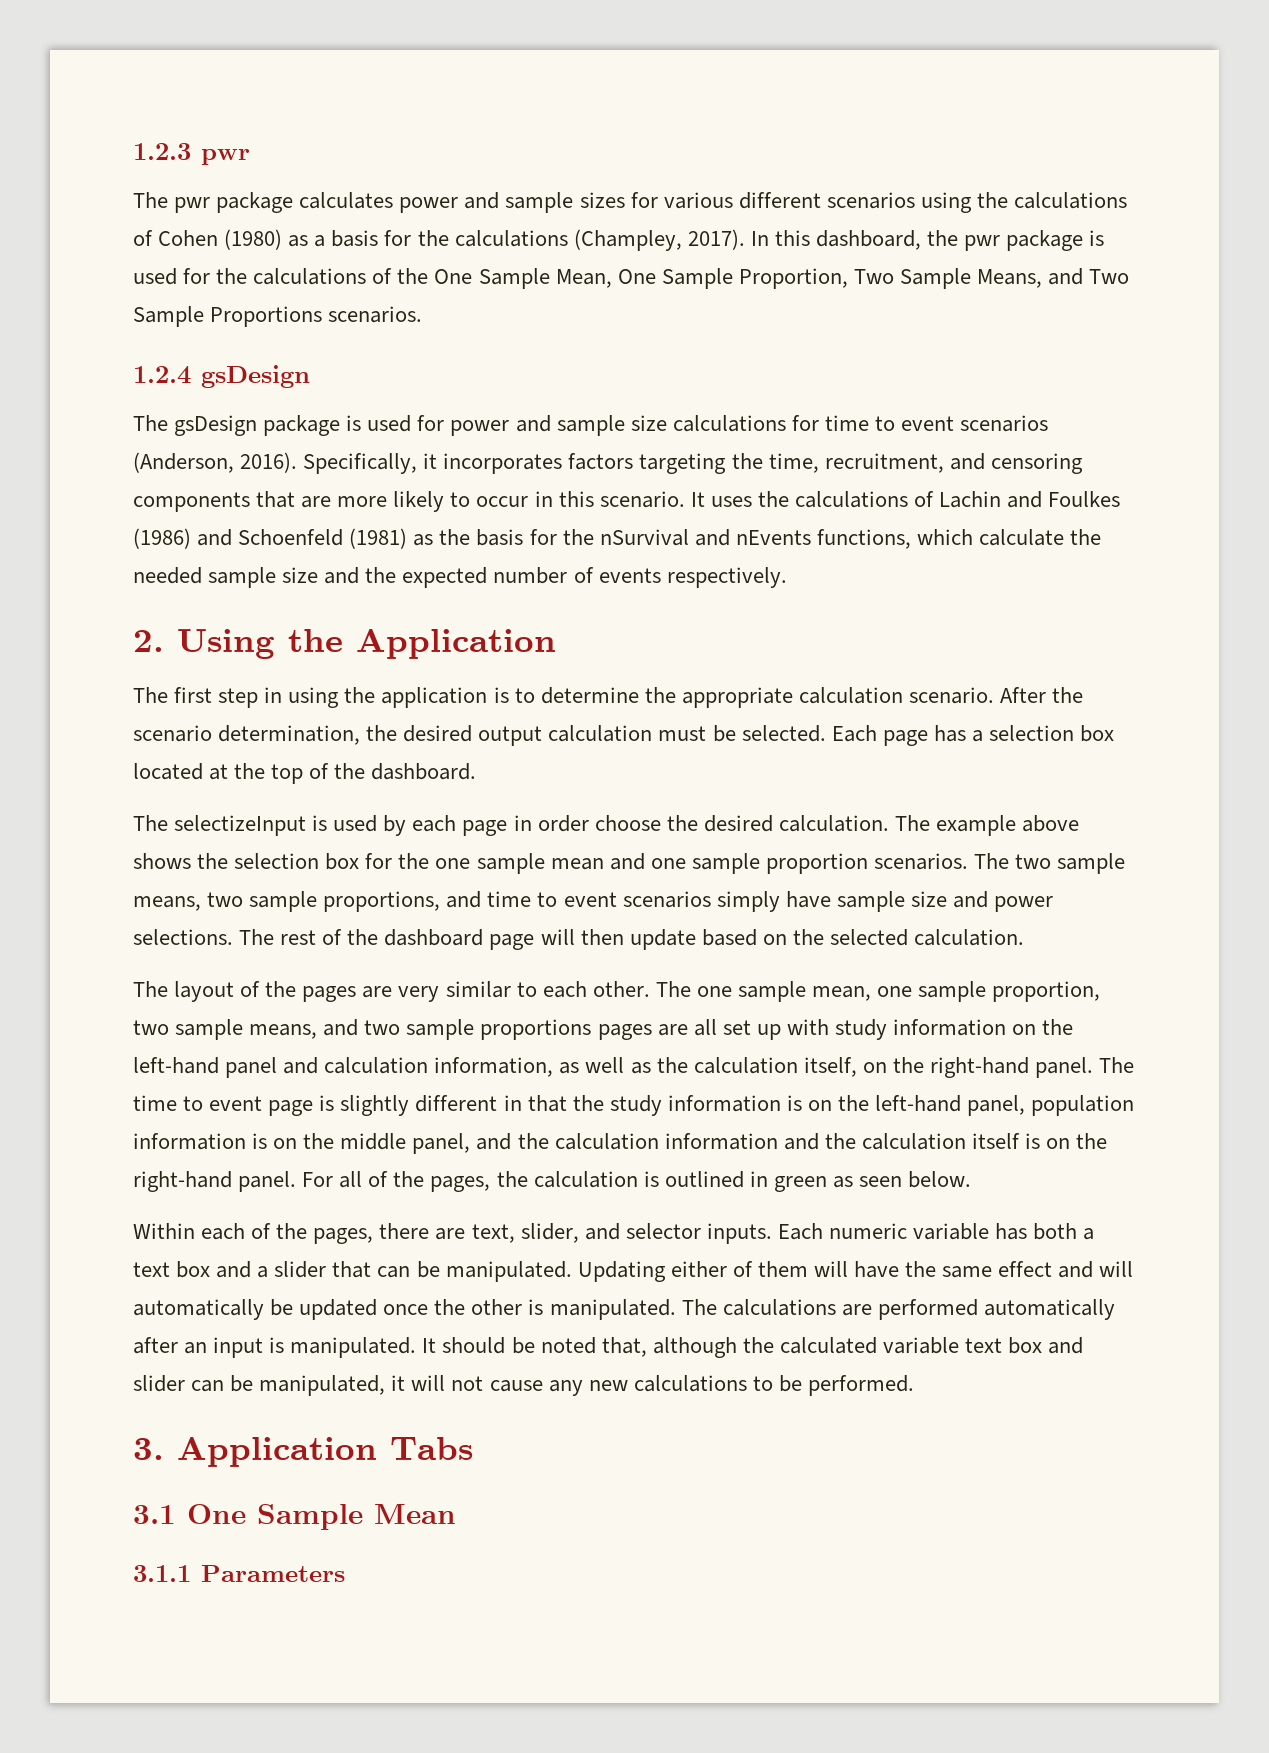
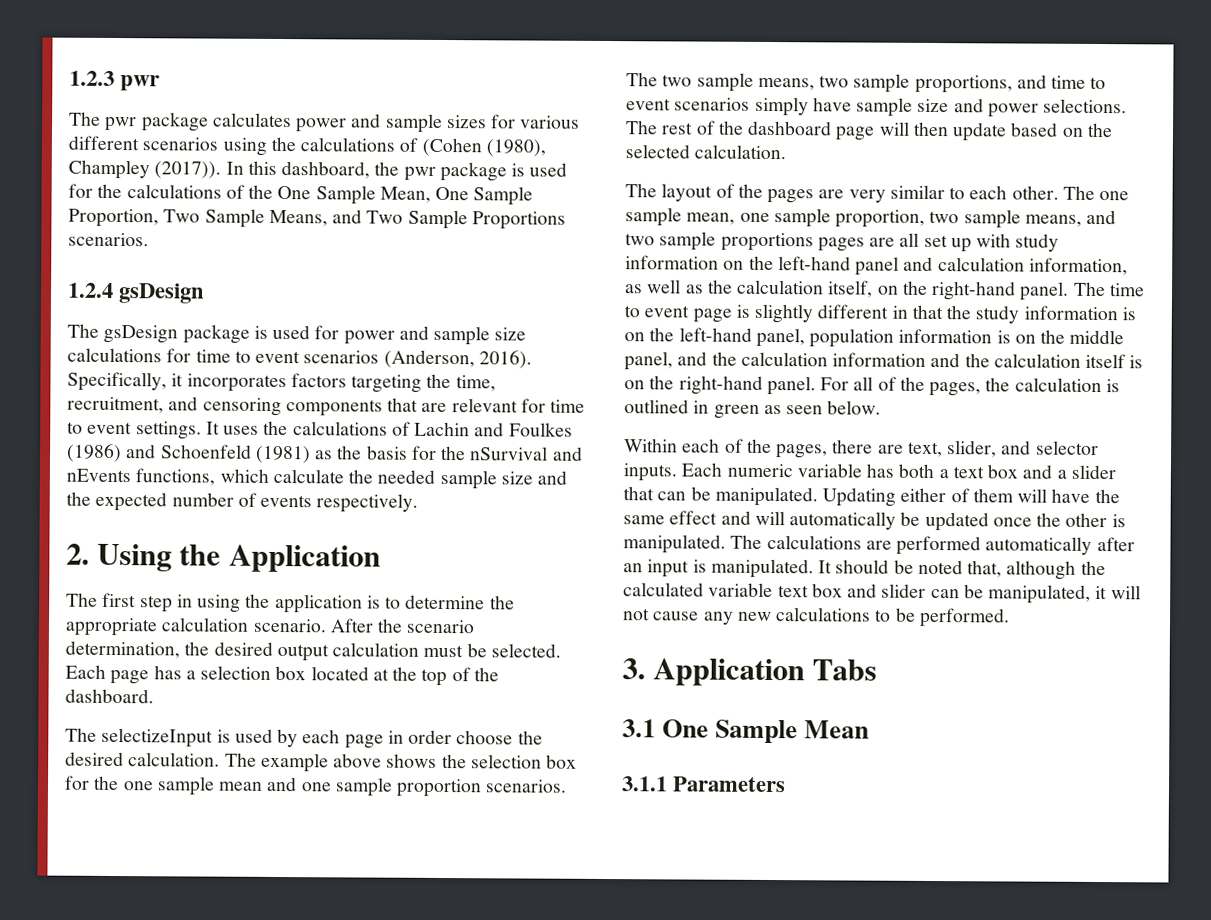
- The pwr package calculates power and sample sizes for various different scenarios using the calculations of Cohen (1980) as a basis for the calculations (Champley, 2017).
+ The pwr package calculates power and sample sizes for various different scenarios using the calculations of (Cohen (1980), Champley (2017)).
- Specifically, it incorporates factors targeting the time, recruitment, and censoring components that are more likely to occur in this scenario.
+ Specifically, it incorporates factors targeting the time, recruitment, and censoring components that are relevant for time to event settings.

